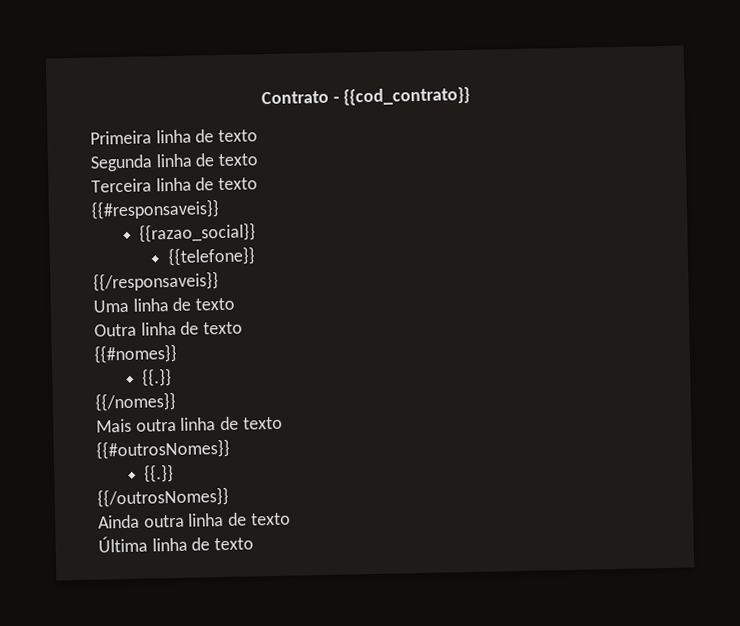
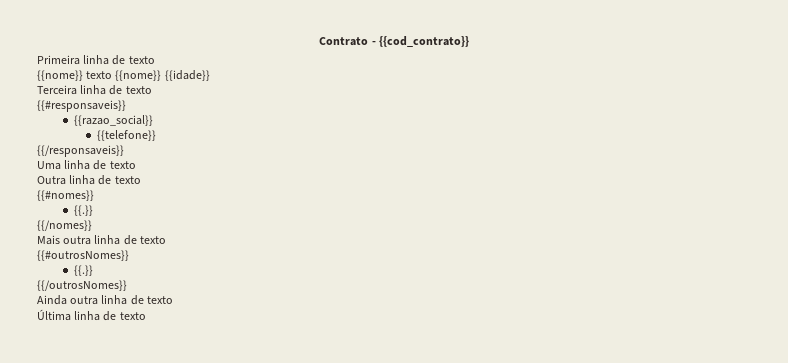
- Segunda linha de texto
+ {{nome}} texto {{nome}} {{idade}}

